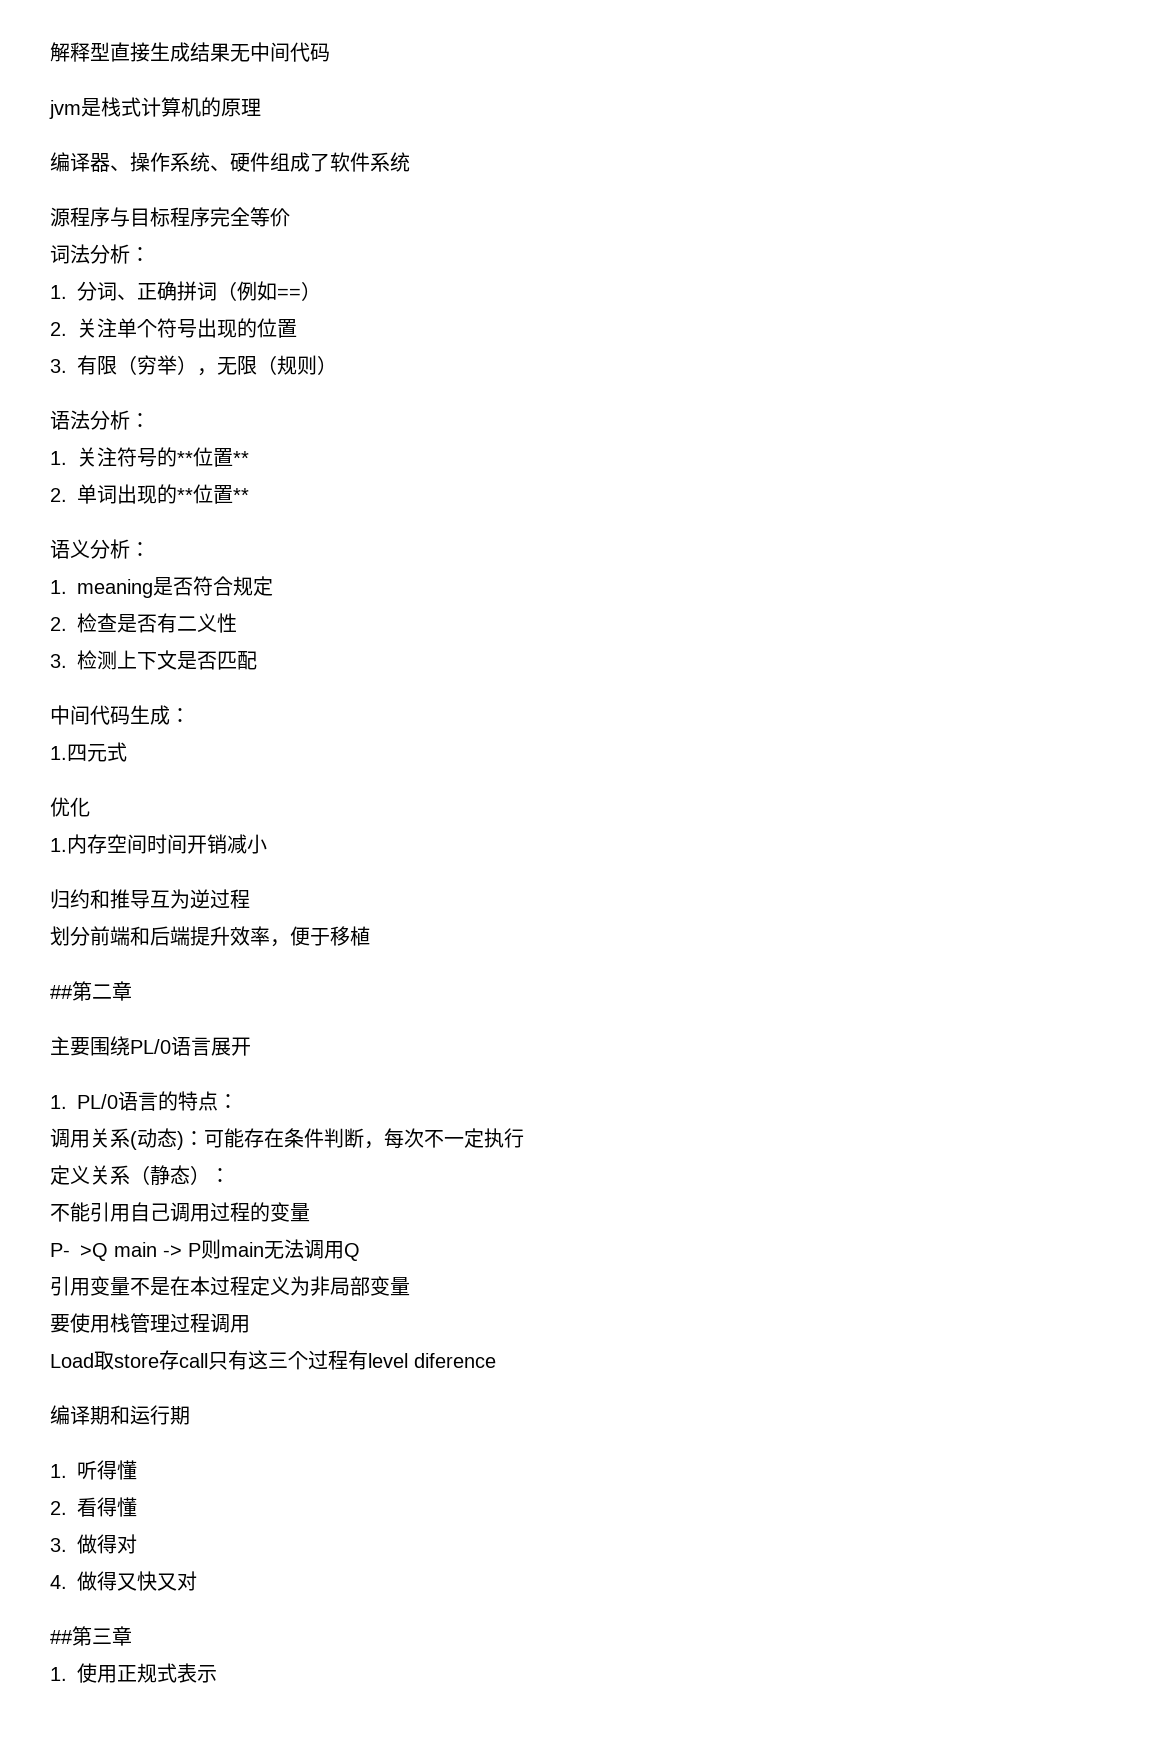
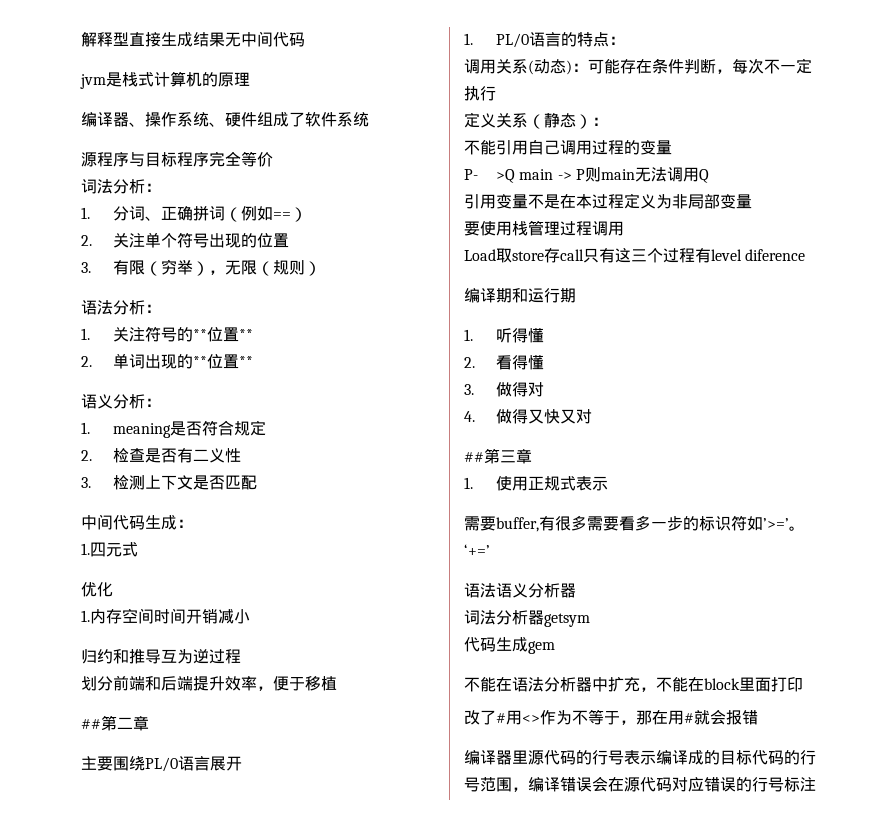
+ 需要buffer,有很多需要看多一步的标识符如’>=’。‘+=’
+ 语法语义分析器
+ 词法分析器getsym
+ 代码生成gem
+ 不能在语法分析器中扩充，不能在block里面打印
+ 改了#用<>作为不等于，那在用#就会报错
+ 编译器里源代码的行号表示编译成的目标代码的行号范围，编译错误会在源代码对应错误的行号标注

